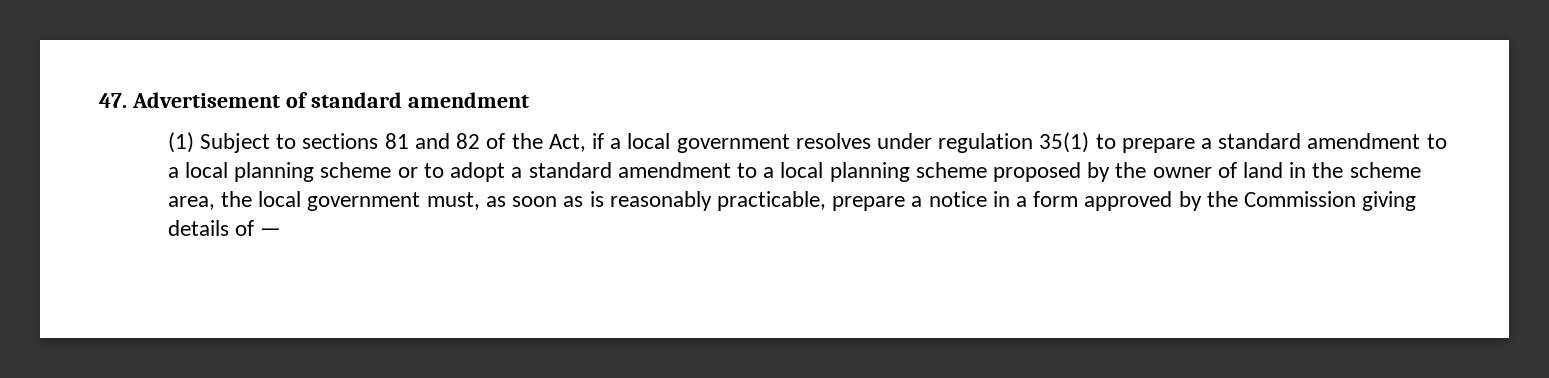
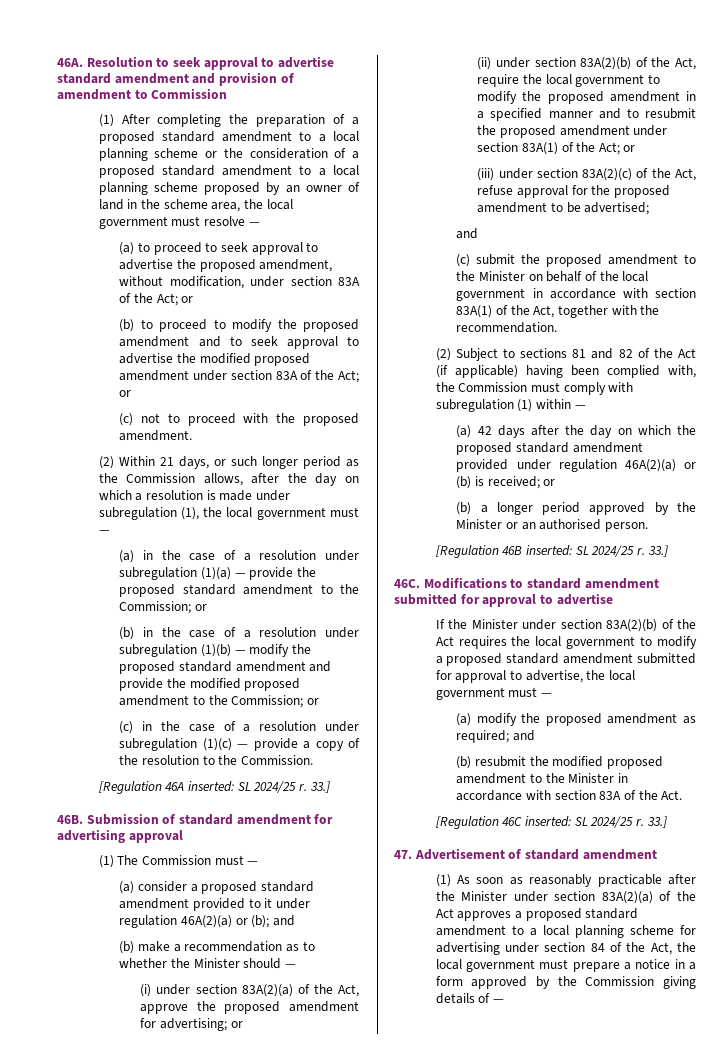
+ 46A. Resolution to seek approval to advertise standard amendment and provision of amendment to Commission
+ (1) After completing the preparation of a proposed standard amendment to a local planning scheme or the consideration of a proposed standard amendment to a local planning scheme proposed by an owner of land in the scheme area, the local government must resolve —
+ (a) to proceed to seek approval to advertise the proposed amendment, without modification, under section 83A of the Act; or
+ (b) to proceed to modify the proposed amendment and to seek approval to advertise the modified proposed amendment under section 83A of the Act; or
+ (c) not to proceed with the proposed amendment.
+ (2) Within 21 days, or such longer period as the Commission allows, after the day on which a resolution is made under subregulation (1), the local government must —
+ (a) in the case of a resolution under subregulation (1)(a) — provide the proposed standard amendment to the Commission; or
+ (b) in the case of a resolution under subregulation (1)(b) — modify the proposed standard amendment and provide the modified proposed amendment to the Commission; or
+ (c) in the case of a resolution under subregulation (1)(c) — provide a copy of the resolution to the Commission.
+ [Regulation 46A inserted: SL 2024/25 r. 33.]
+ 46B. Submission of standard amendment for advertising approval
+ (1) The Commission must —
+ (a) consider a proposed standard amendment provided to it under regulation 46A(2)(a) or (b); and
+ (b) make a recommendation as to whether the Minister should —
+ (i) under section 83A(2)(a) of the Act, approve the proposed amendment for advertising; or
+ (ii) under section 83A(2)(b) of the Act, require the local government to modify the proposed amendment in a specified manner and to resubmit the proposed amendment under section 83A(1) of the Act; or
+ (iii) under section 83A(2)(c) of the Act, refuse approval for the proposed amendment to be advertised;
+ and
+ (c) submit the proposed amendment to the Minister on behalf of the local government in accordance with section 83A(1) of the Act, together with the recommendation.
+ (2) Subject to sections 81 and 82 of the Act (if applicable) having been complied with, the Commission must comply with subregulation (1) within —
+ (a) 42 days after the day on which the proposed standard amendment provided under regulation 46A(2)(a) or (b) is received; or
+ (b) a longer period approved by the Minister or an authorised person.
+ [Regulation 46B inserted: SL 2024/25 r. 33.]
+ 46C. Modifications to standard amendment submitted for approval to advertise
+ If the Minister under section 83A(2)(b) of the Act requires the local government to modify a proposed standard amendment submitted for approval to advertise, the local government must —
+ (a) modify the proposed amendment as required; and
+ (b) resubmit the modified proposed amendment to the Minister in accordance with section 83A of the Act.
+ [Regulation 46C inserted: SL 2024/25 r. 33.]
  47. Advertisement of standard amendment
- (1) Subject to sections 81 and 82 of the Act, if a local government resolves under regulation 35(1) to prepare a standard amendment to a local planning scheme or to adopt a standard amendment to a local planning scheme proposed by the owner of land in the scheme area, the local government must, as soon as is reasonably practicable, prepare a notice in a form approved by the Commission giving details of —
+ (1) As soon as reasonably practicable after the Minister under section 83A(2)(a) of the Act approves a proposed standard amendment to a local planning scheme for advertising under section 84 of the Act, the local government must prepare a notice in a form approved by the Commission giving details of —

